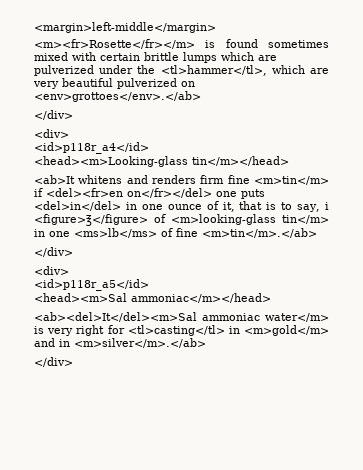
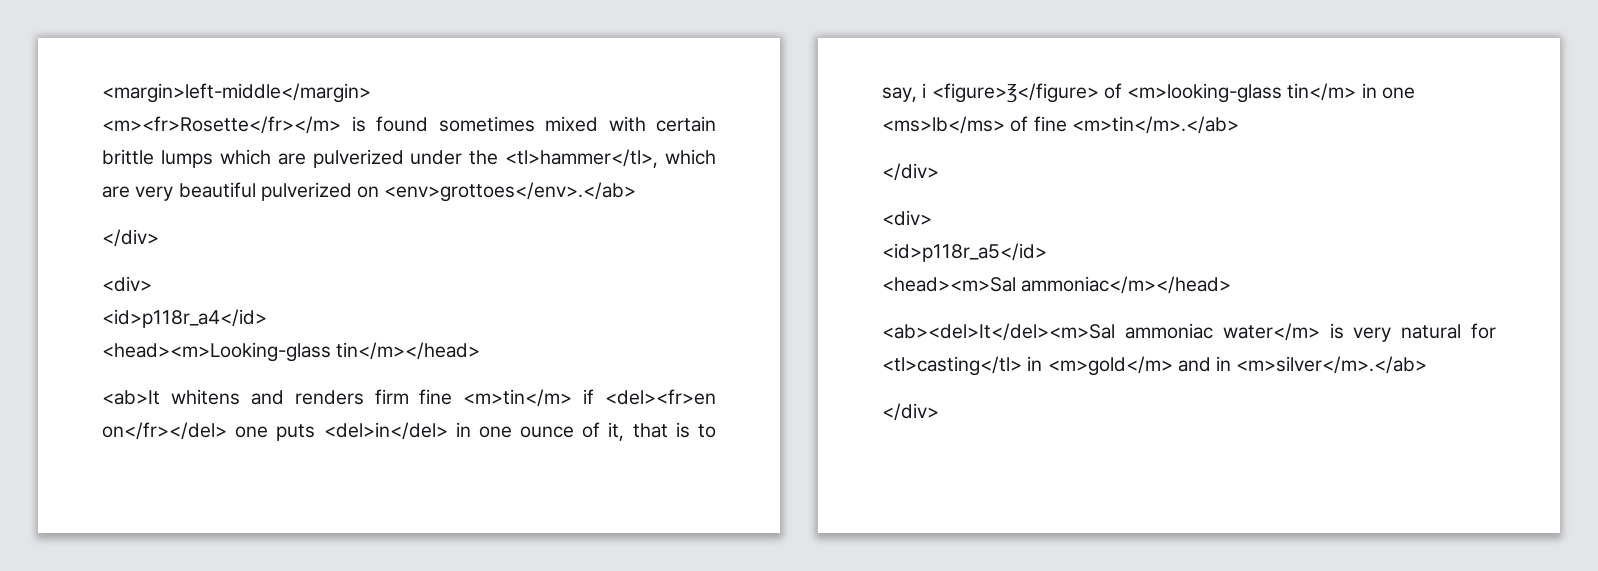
- <ab><del>It</del><m>Sal ammoniac water</m> is very right for <tl>casting</tl> in <m>gold</m> and in <m>silver</m>.</ab>
+ <ab><del>It</del><m>Sal ammoniac water</m> is very natural for <tl>casting</tl> in <m>gold</m> and in <m>silver</m>.</ab>

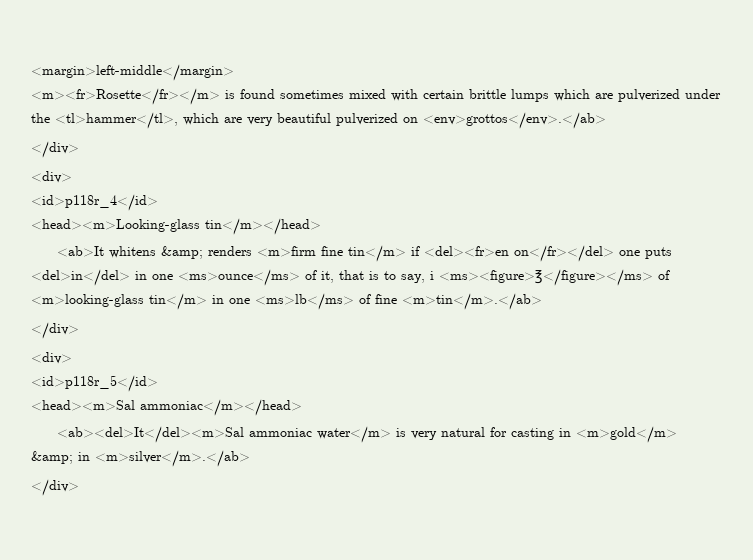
- <m><fr>Rosette</fr></m> is found sometimes mixed with certain brittle lumps which are pulverized under the <tl>hammer</tl>, which are very beautiful pulverized on <env>grottoes</env>.</ab>
+ <m><fr>Rosette</fr></m> is found sometimes mixed with certain brittle lumps which are pulverized under the <tl>hammer</tl>, which are very beautiful pulverized on <env>grottos</env>.</ab>
  </div>
  <div>
- <id>p118r_a4</id>
+ <id>p118r_4</id>
- <ab>It whitens and renders firm fine <m>tin</m> if <del><fr>en on</fr></del> one puts <del>in</del> in one ounce of it, that is to say, i <figure>℥</figure> of <m>looking-glass tin</m> in one <ms>lb</ms> of fine <m>tin</m>.</ab>
+ <ab>It whitens &amp; renders <m>firm fine tin</m> if <del><fr>en on</fr></del> one puts <del>in</del> in one <ms>ounce</ms> of it, that is to say, i <ms><figure>℥</figure></ms> of <m>looking-glass tin</m> in one <ms>lb</ms> of fine <m>tin</m>.</ab>
- <id>p118r_a5</id>
+ <id>p118r_5</id>
- <ab><del>It</del><m>Sal ammoniac water</m> is very natural for <tl>casting</tl> in <m>gold</m> and in <m>silver</m>.</ab>
+ <ab><del>It</del><m>Sal ammoniac water</m> is very natural for casting in <m>gold</m> &amp; in <m>silver</m>.</ab>

